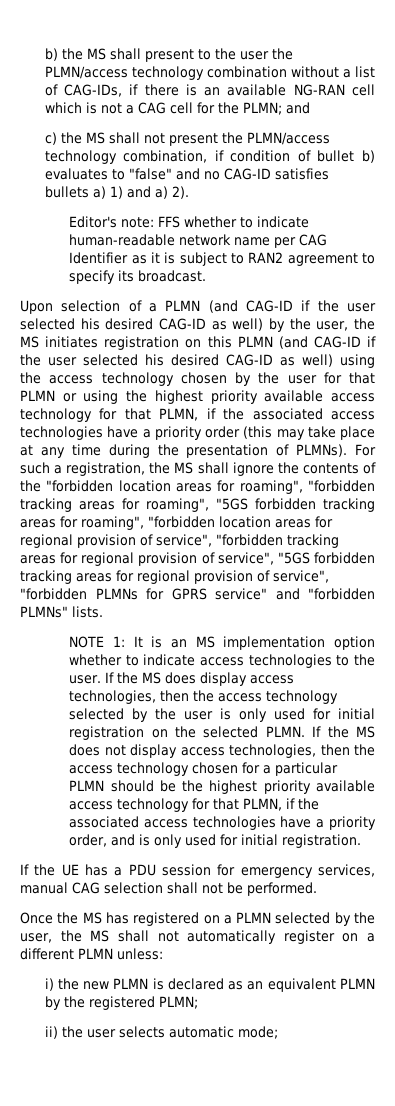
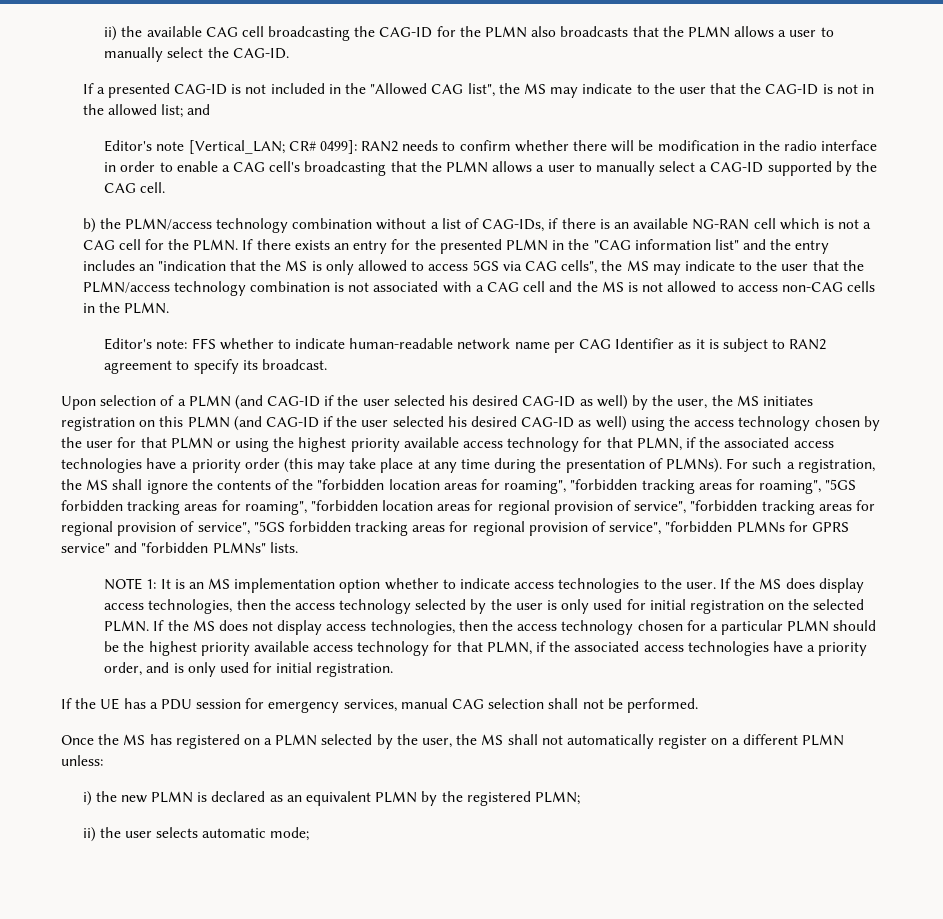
- b) the MS shall present to the user the PLMN/access technology combination without a list of CAG-IDs, if there is an available NG-RAN cell which is not a CAG cell for the PLMN; and
- c) the MS shall not present the PLMN/access technology combination, if condition of bullet b) evaluates to "false" and no CAG-ID satisfies bullets a) 1) and a) 2).
+ ii) the available CAG cell broadcasting the CAG-ID for the PLMN also broadcasts that the PLMN allows a user to manually select the CAG-ID.
+ If a presented CAG-ID is not included in the "Allowed CAG list", the MS may indicate to the user that the CAG-ID is not in the allowed list; and
+ Editor's note [Vertical_LAN; CR# 0499]: RAN2 needs to confirm whether there will be modification in the radio interface in order to enable a CAG cell's broadcasting that the PLMN allows a user to manually select a CAG-ID supported by the CAG cell.
+ b) the PLMN/access technology combination without a list of CAG-IDs, if there is an available NG-RAN cell which is not a CAG cell for the PLMN. If there exists an entry for the presented PLMN in the "CAG information list" and the entry includes an "indication that the MS is only allowed to access 5GS via CAG cells", the MS may indicate to the user that the PLMN/access technology combination is not associated with a CAG cell and the MS is not allowed to access non-CAG cells in the PLMN.

